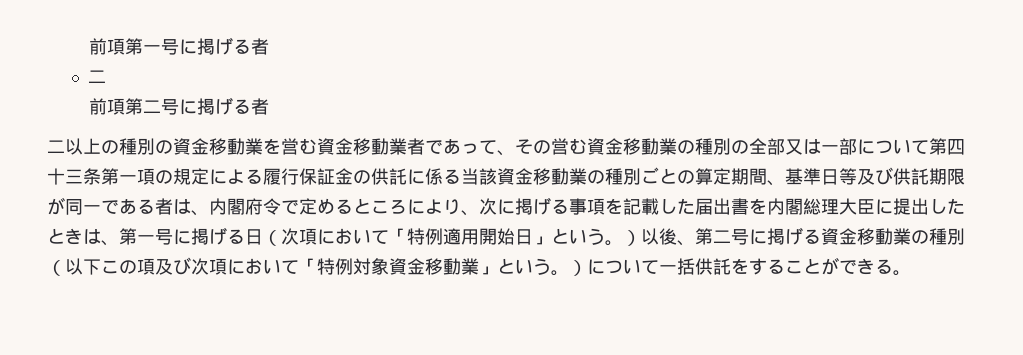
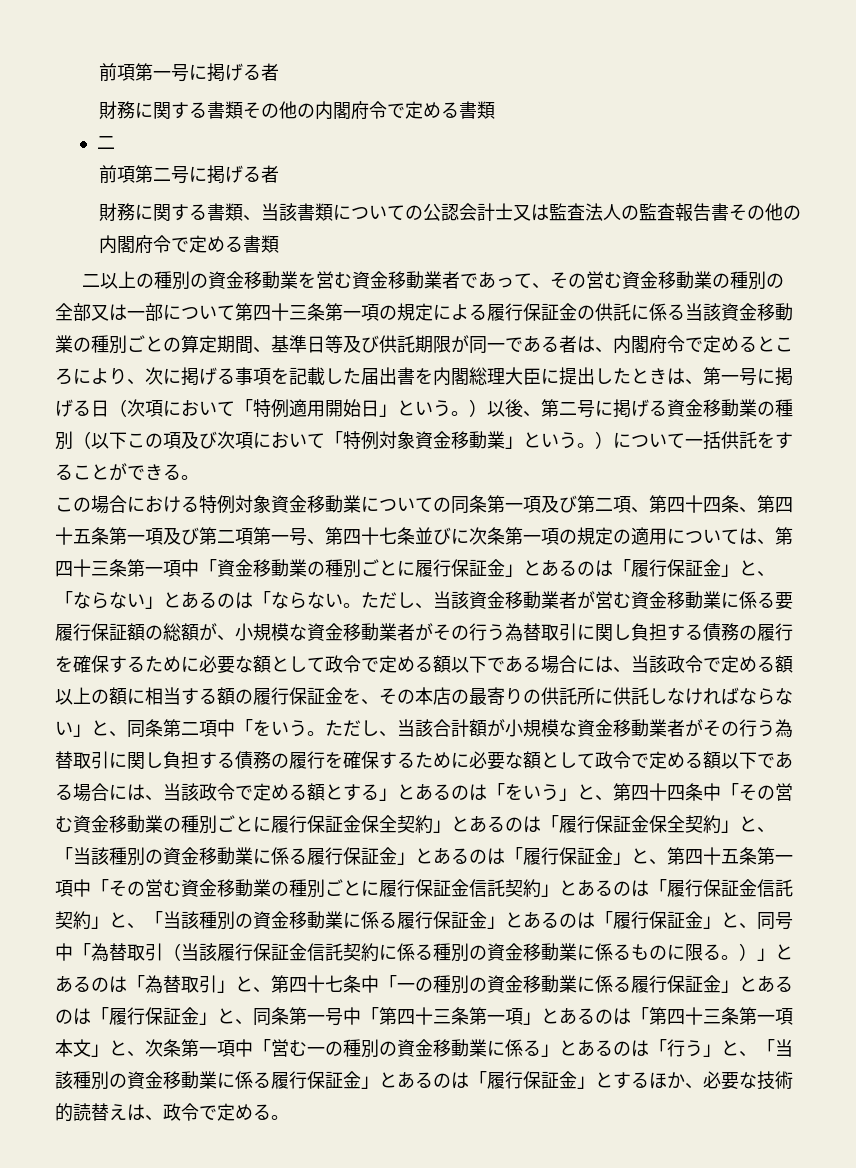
+ 財務に関する書類その他の内閣府令で定める書類
+ 財務に関する書類、当該書類についての公認会計士又は監査法人の監査報告書その他の内閣府令で定める書類
+ この場合における特例対象資金移動業についての同条第一項及び第二項、第四十四条、第四十五条第一項及び第二項第一号、第四十七条並びに次条第一項の規定の適用については、第四十三条第一項中「資金移動業の種別ごとに履行保証金」とあるのは「履行保証金」と、「ならない」とあるのは「ならない。ただし、当該資金移動業者が営む資金移動業に係る要履行保証額の総額が、小規模な資金移動業者がその行う為替取引に関し負担する債務の履行を確保するために必要な額として政令で定める額以下である場合には、当該政令で定める額以上の額に相当する額の履行保証金を、その本店の最寄りの供託所に供託しなければならない」と、同条第二項中「をいう。ただし、当該合計額が小規模な資金移動業者がその行う為替取引に関し負担する債務の履行を確保するために必要な額として政令で定める額以下である場合には、当該政令で定める額とする」とあるのは「をいう」と、第四十四条中「その営む資金移動業の種別ごとに履行保証金保全契約」とあるのは「履行保証金保全契約」と、「当該種別の資金移動業に係る履行保証金」とあるのは「履行保証金」と、第四十五条第一項中「その営む資金移動業の種別ごとに履行保証金信託契約」とあるのは「履行保証金信託契約」と、「当該種別の資金移動業に係る履行保証金」とあるのは「履行保証金」と、同号中「為替取引（当該履行保証金信託契約に係る種別の資金移動業に係るものに限る。）」とあるのは「為替取引」と、第四十七条中「一の種別の資金移動業に係る履行保証金」とあるのは「履行保証金」と、同条第一号中「第四十三条第一項」とあるのは「第四十三条第一項本文」と、次条第一項中「営む一の種別の資金移動業に係る」とあるのは「行う」と、「当該種別の資金移動業に係る履行保証金」とあるのは「履行保証金」とするほか、必要な技術的読替えは、政令で定める。

